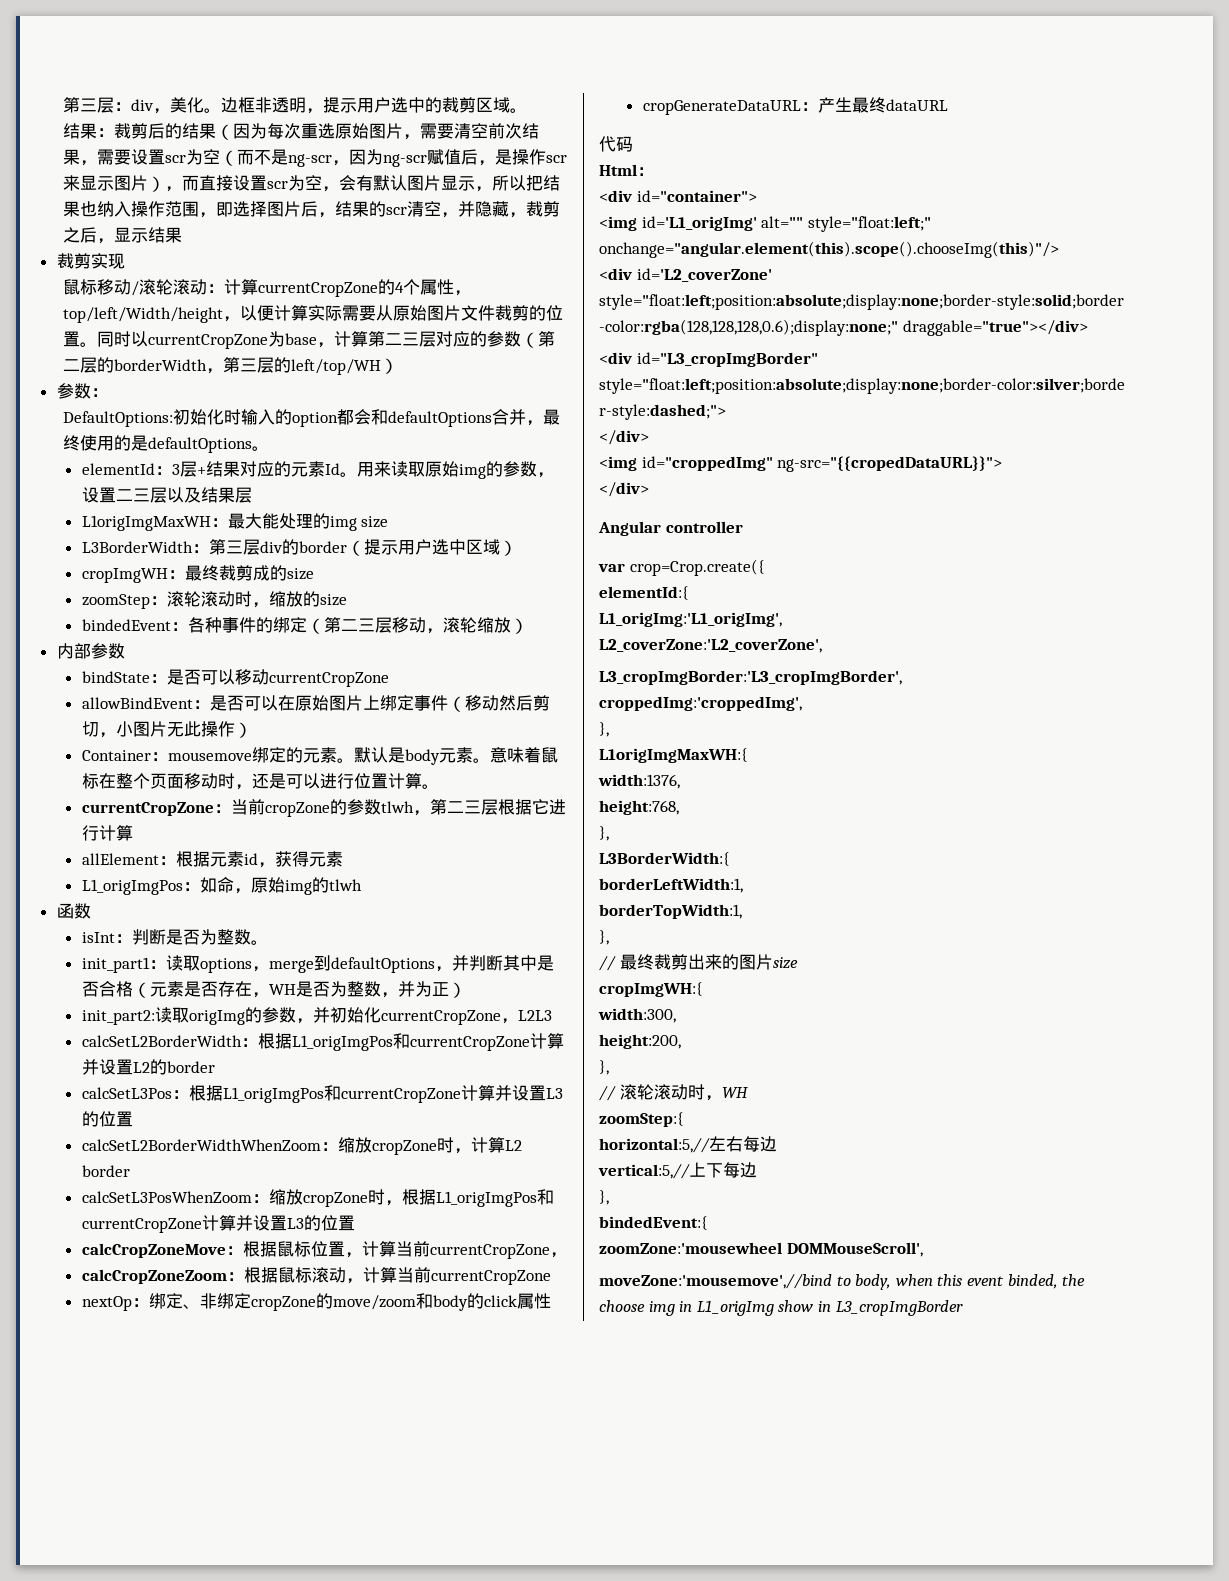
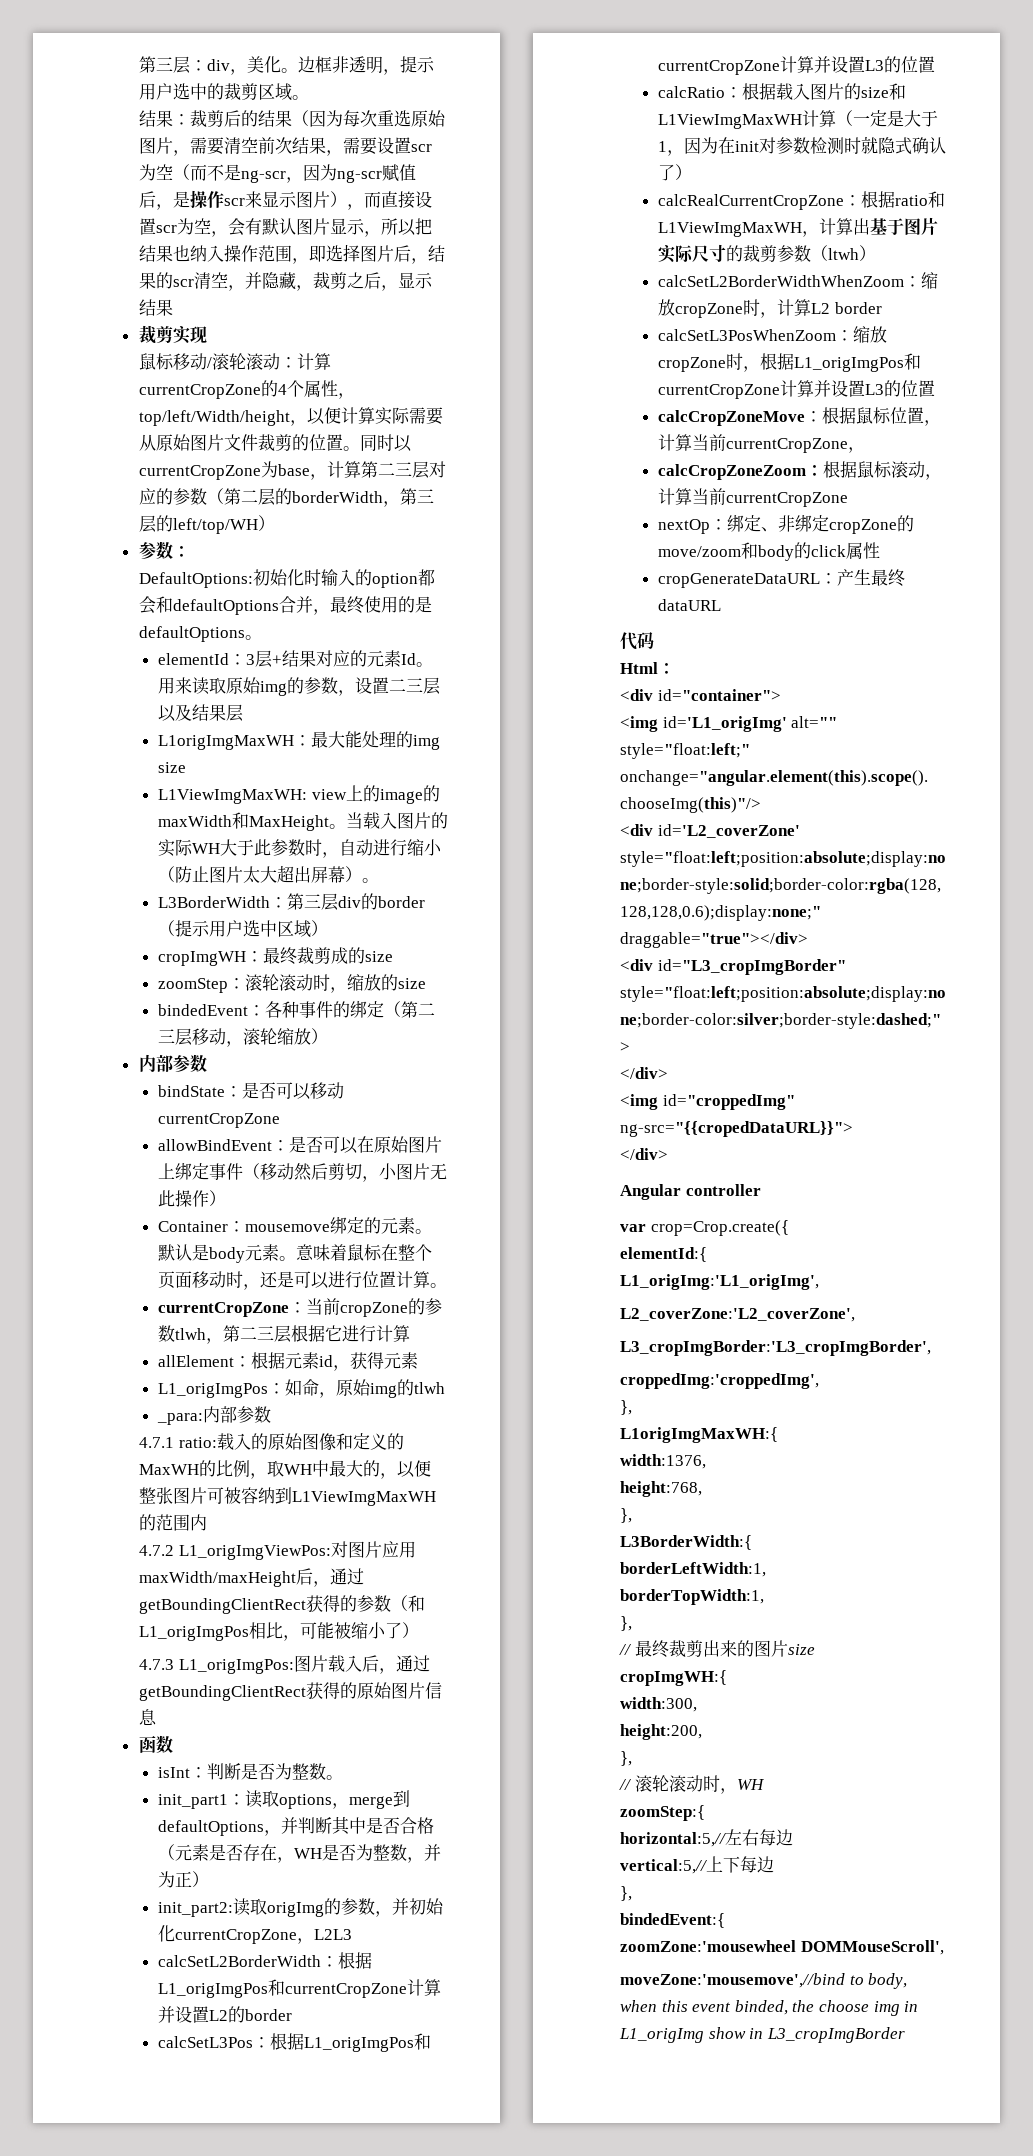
+ L1ViewImgMaxWH: view上的image的maxWidth和MaxHeight。当载入图片的实际WH大于此参数时，自动进行缩小（防止图片太大超出屏幕）。
+ _para:内部参数
+ 4.7.1 ratio:载入的原始图像和定义的MaxWH的比例，取WH中最大的，以便整张图片可被容纳到L1ViewImgMaxWH的范围内
+ 4.7.2 L1_origImgViewPos:对图片应用maxWidth/maxHeight后，通过getBoundingClientRect获得的参数（和L1_origImgPos相比，可能被缩小了）
+ 4.7.3 L1_origImgPos:图片载入后，通过getBoundingClientRect获得的原始图片信息
+ calcRatio：根据载入图片的size和L1ViewImgMaxWH计算（一定是大于1，因为在init对参数检测时就隐式确认了）
+ calcRealCurrentCropZone：根据ratio和L1ViewImgMaxWH，计算出基于图片实际尺寸的裁剪参数（ltwh）

